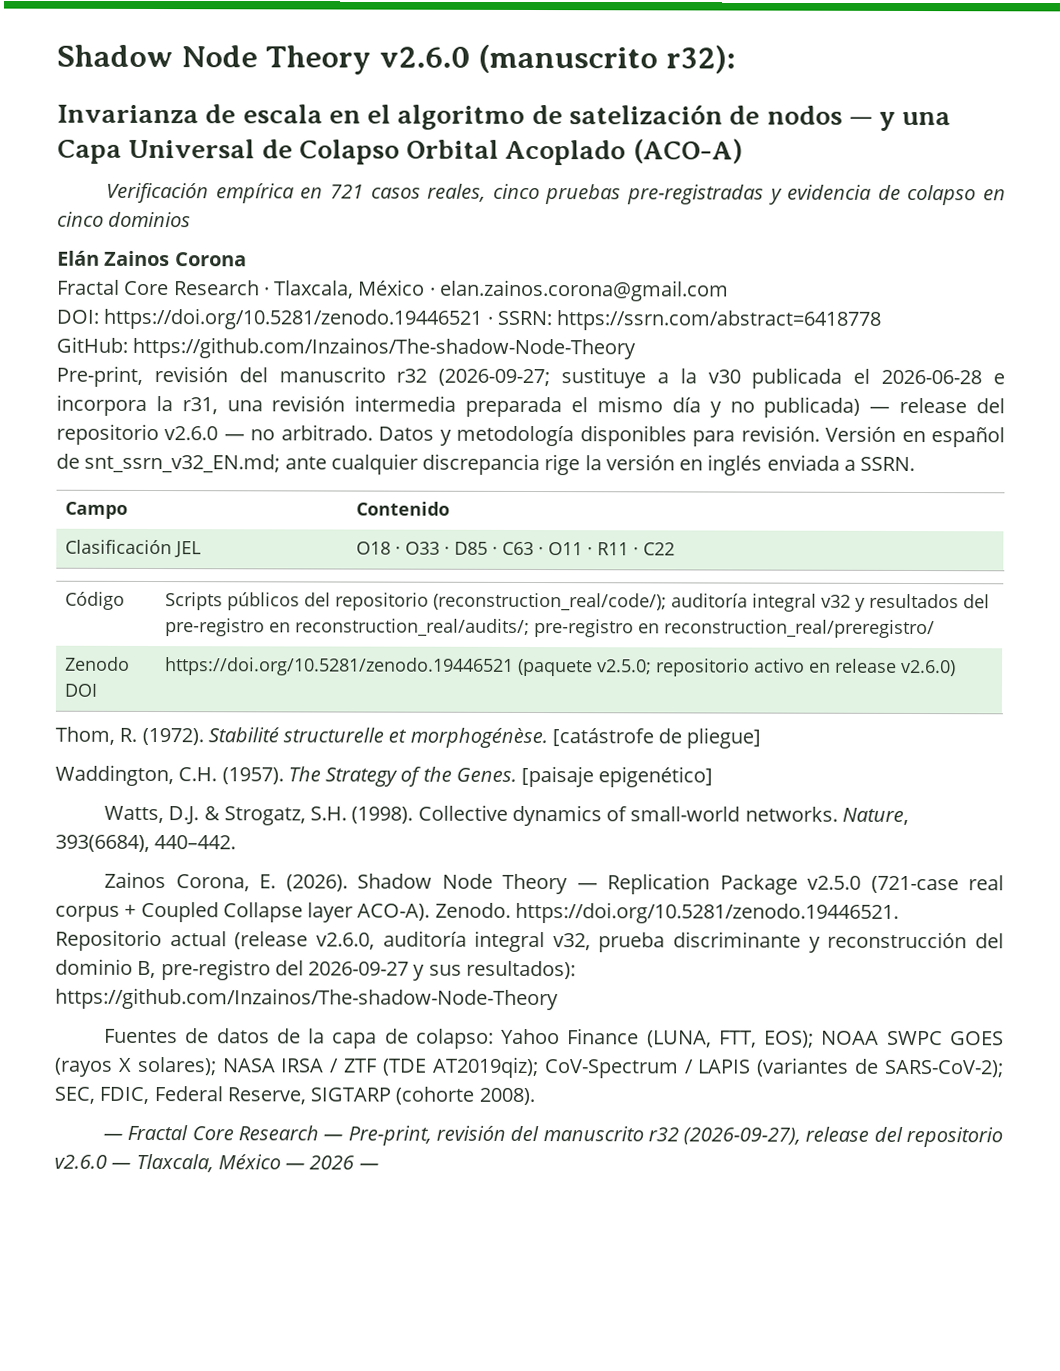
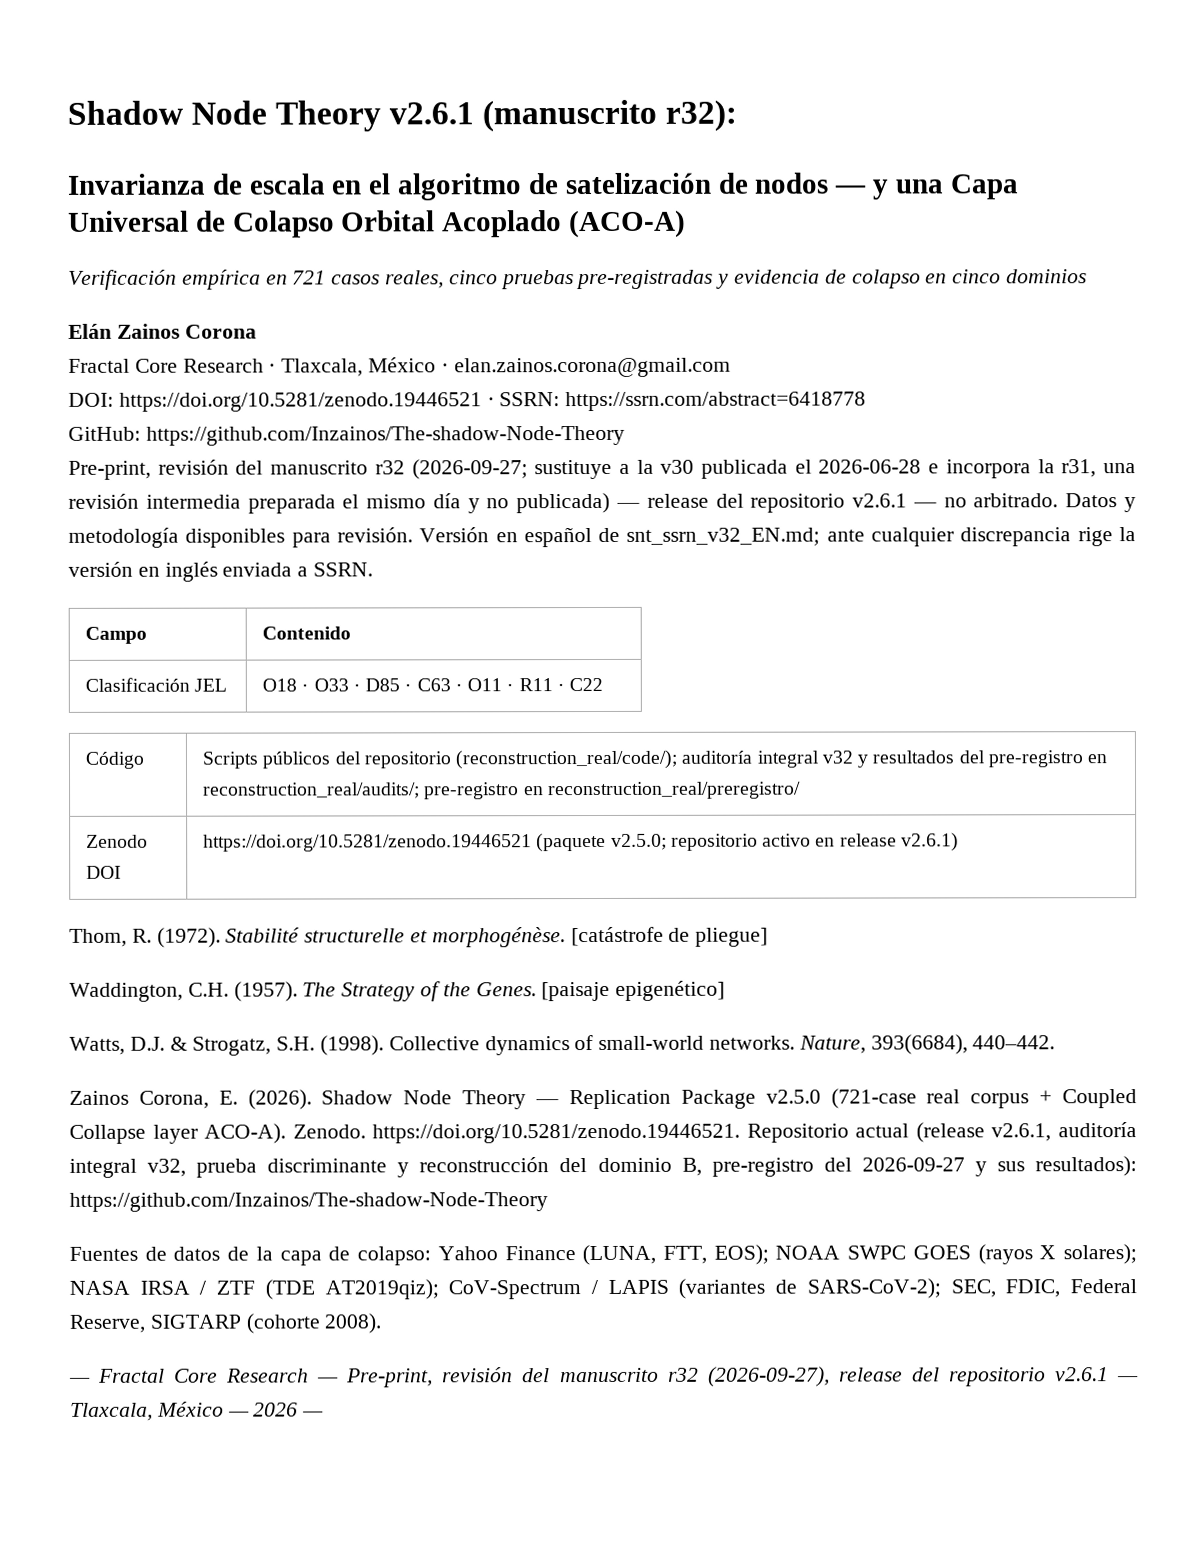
- Shadow Node Theory v2.6.0 (manuscrito r32):
+ Shadow Node Theory v2.6.1 (manuscrito r32):
- Pre-print, revisión del manuscrito r32 (2026-09-27; sustituye a la v30 publicada el 2026-06-28 e incorpora la r31, una revisión intermedia preparada el mismo día y no publicada) — release del repositorio v2.6.0 — no arbitrado.
+ Pre-print, revisión del manuscrito r32 (2026-09-27; sustituye a la v30 publicada el 2026-06-28 e incorpora la r31, una revisión intermedia preparada el mismo día y no publicada) — release del repositorio v2.6.1 — no arbitrado.
- Zenodo DOI | https://doi.org/10.5281/zenodo.19446521 (paquete v2.5.0; repositorio activo en release v2.6.0)
+ Zenodo DOI | https://doi.org/10.5281/zenodo.19446521 (paquete v2.5.0; repositorio activo en release v2.6.1)
- Zenodo. https://doi.org/10.5281/zenodo.19446521. Repositorio actual (release v2.6.0, auditoría integral v32, prueba discriminante y reconstrucción del dominio B, pre-registro del 2026-09-27 y sus resultados): https://github.com/Inzainos/The-shadow-Node-Theory
+ Zenodo. https://doi.org/10.5281/zenodo.19446521. Repositorio actual (release v2.6.1, auditoría integral v32, prueba discriminante y reconstrucción del dominio B, pre-registro del 2026-09-27 y sus resultados): https://github.com/Inzainos/The-shadow-Node-Theory
- — Fractal Core Research — Pre-print, revisión del manuscrito r32 (2026-09-27), release del repositorio v2.6.0 — Tlaxcala, México — 2026 —
+ — Fractal Core Research — Pre-print, revisión del manuscrito r32 (2026-09-27), release del repositorio v2.6.1 — Tlaxcala, México — 2026 —

